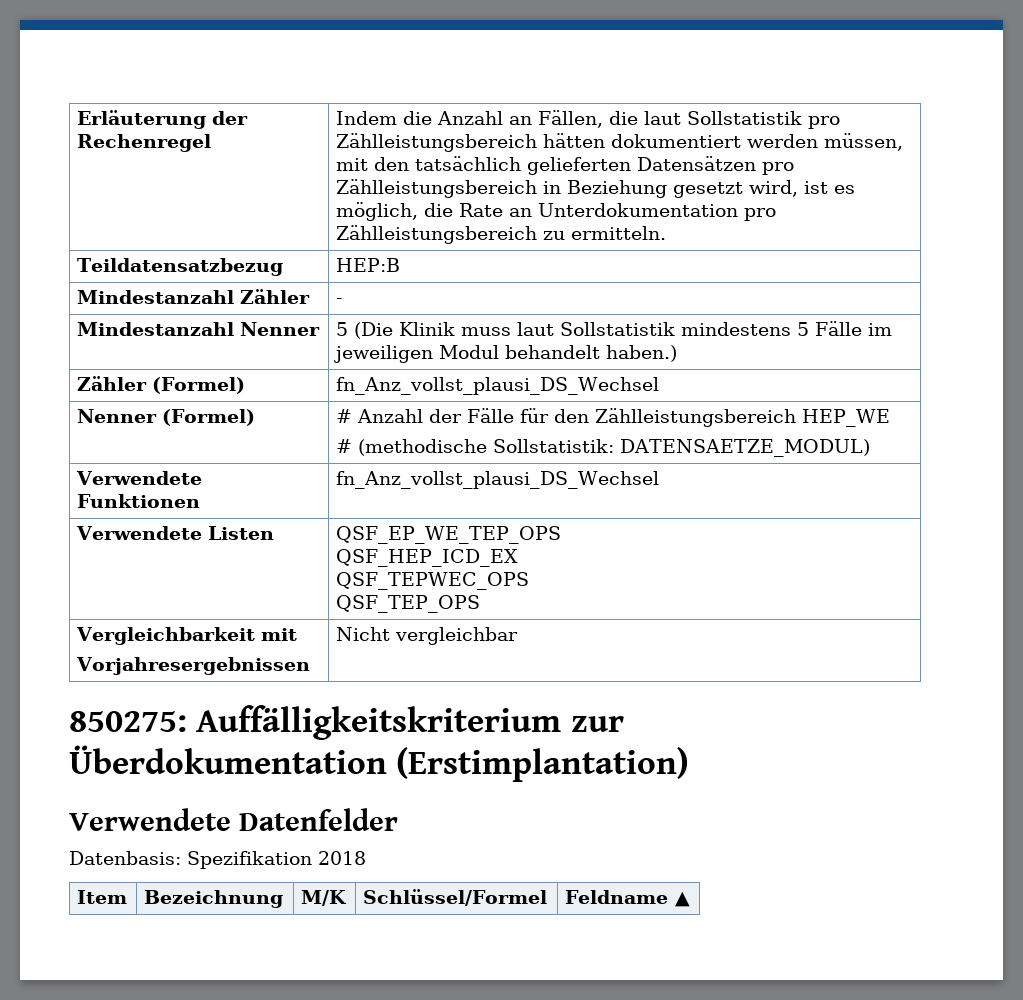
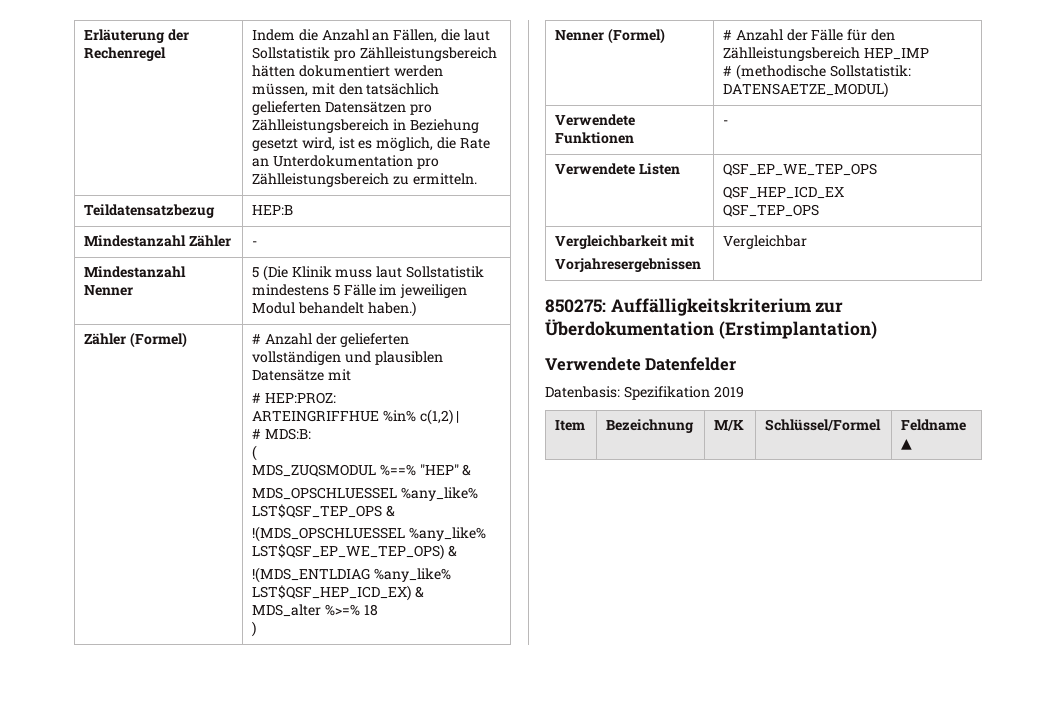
- Zähler (Formel) | fn_Anz_vollst_plausi_DS_Wechsel
+ Zähler (Formel) | # Anzahl der gelieferten vollständigen und plausiblen Datensätze mit
+ # HEP:PROZ:
+ ARTEINGRIFFHUE %in% c(1,2) |
+ # MDS:B:
+ (
+ MDS_ZUQSMODUL %==% "HEP" &
+ MDS_OPSCHLUESSEL %any_like% LST$QSF_TEP_OPS &
+ !(MDS_OPSCHLUESSEL %any_like% LST$QSF_EP_WE_TEP_OPS) &
+ !(MDS_ENTLDIAG %any_like% LST$QSF_HEP_ICD_EX) &
+ MDS_alter %>=% 18
+ )
- Nenner (Formel) | # Anzahl der Fälle für den Zählleistungsbereich HEP_WE
+ Nenner (Formel) | # Anzahl der Fälle für den Zählleistungsbereich HEP_IMP
- Verwendete Funktionen | fn_Anz_vollst_plausi_DS_Wechsel
+ Verwendete Funktionen | -
  Verwendete Listen | QSF_EP_WE_TEP_OPS
  QSF_HEP_ICD_EX
- QSF_TEPWEC_OPS
  Vergleichbarkeit mit
- Vorjahresergebnissen | Nicht vergleichbar
+ Vorjahresergebnissen | Vergleichbar
- Datenbasis: Spezifikation 2018
+ Datenbasis: Spezifikation 2019

